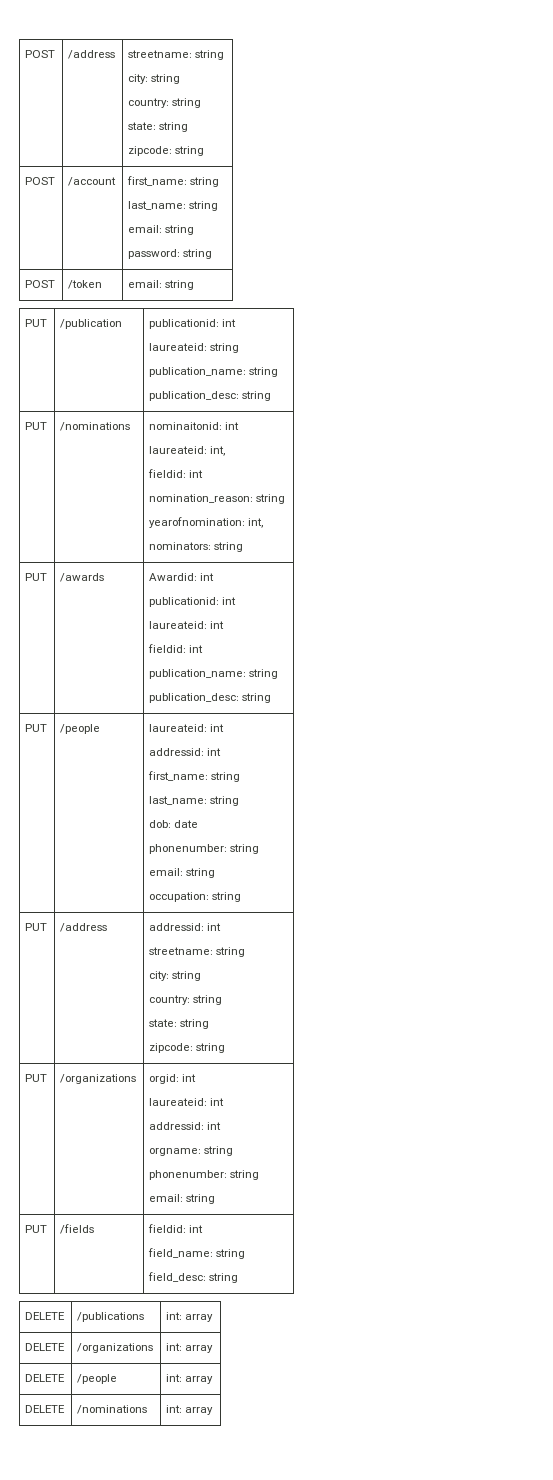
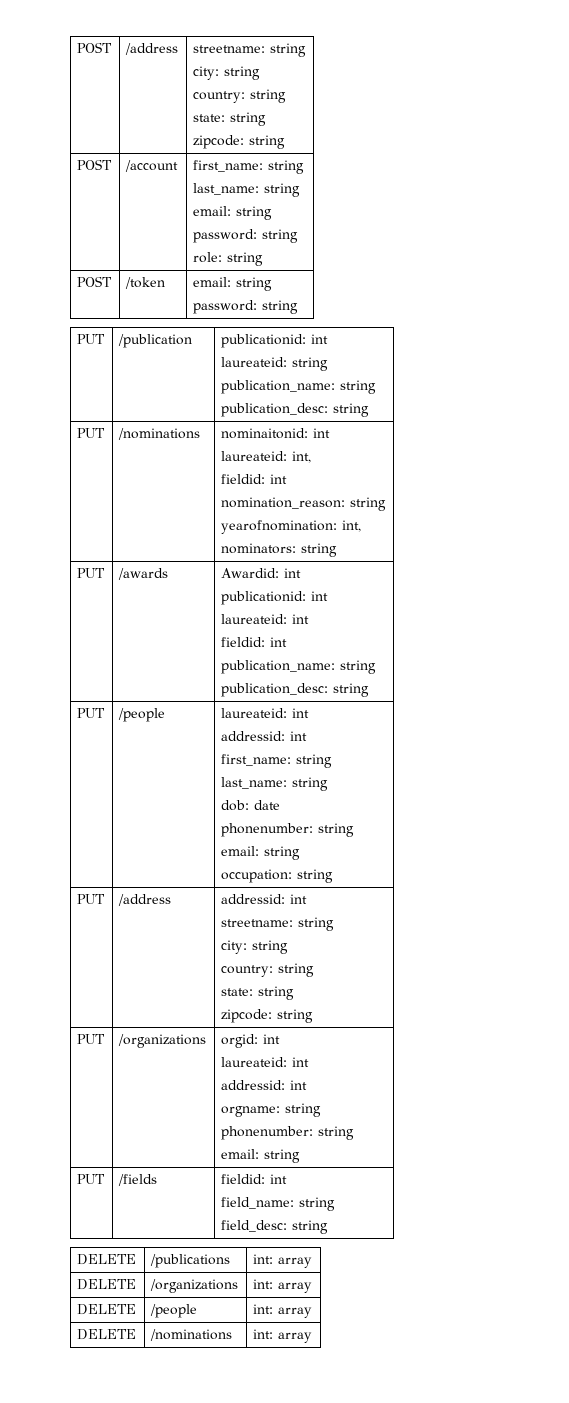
  POST | /account | first_name: string
  last_name: string
  email: string
  password: string
+ role: string
  POST | /token | email: string
+ password: string

